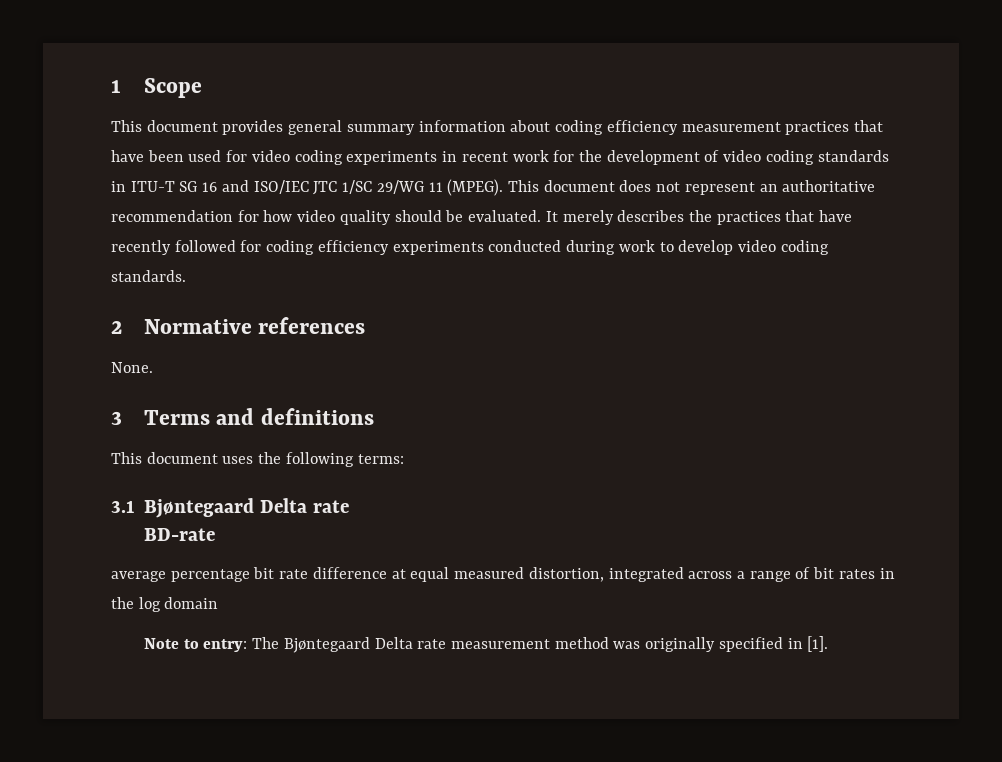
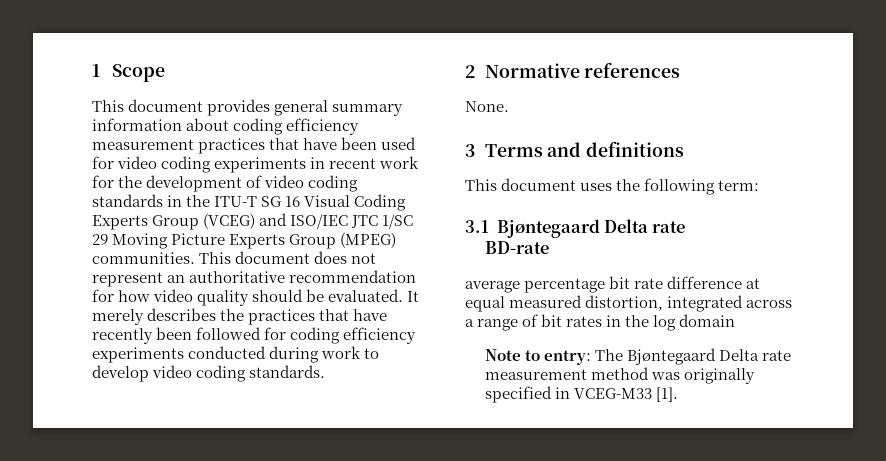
- This document provides general summary information about coding efficiency measurement practices that have been used for video coding experiments in recent work for the development of video coding standards in ITU-T SG 16 and ISO/IEC JTC 1/SC 29/WG 11 (MPEG).
+ This document provides general summary information about coding efficiency measurement practices that have been used for video coding experiments in recent work for the development of video coding standards in the ITU-T SG 16 Visual Coding Experts Group (VCEG) and ISO/IEC JTC 1/SC 29 Moving Picture Experts Group (MPEG) communities.
- It merely describes the practices that have recently followed for coding efficiency experiments conducted during work to develop video coding standards.
+ It merely describes the practices that have recently been followed for coding efficiency experiments conducted during work to develop video coding standards.
- This document uses the following terms:
+ This document uses the following term:
- Note to entry: The Bjøntegaard Delta rate measurement method was originally specified in [1].
+ Note to entry: The Bjøntegaard Delta rate measurement method was originally specified in VCEG-M33 [1].

